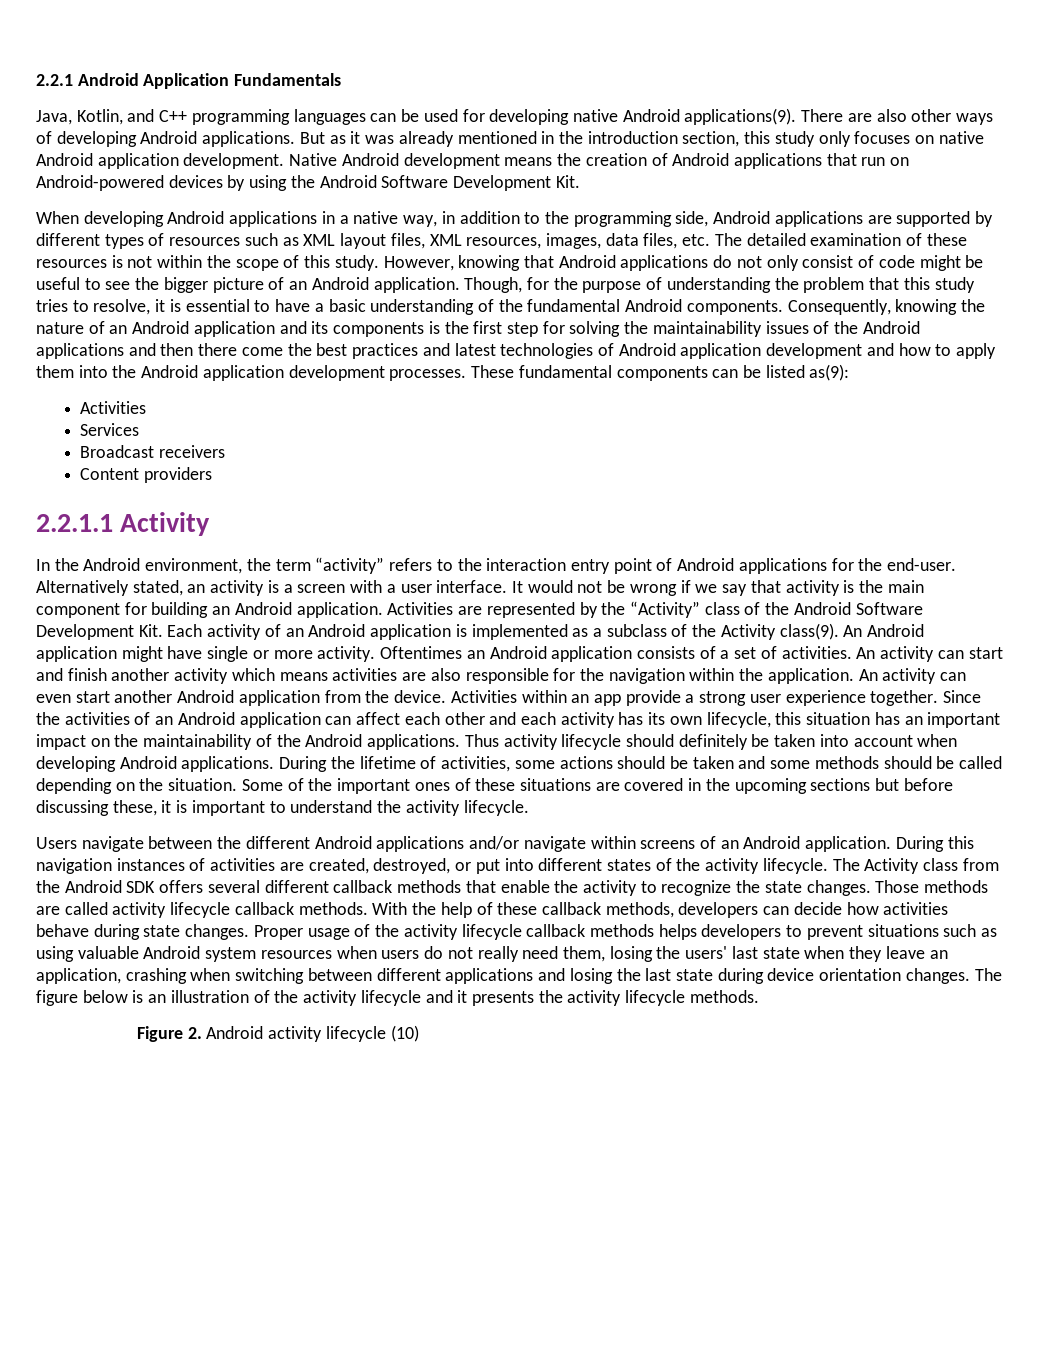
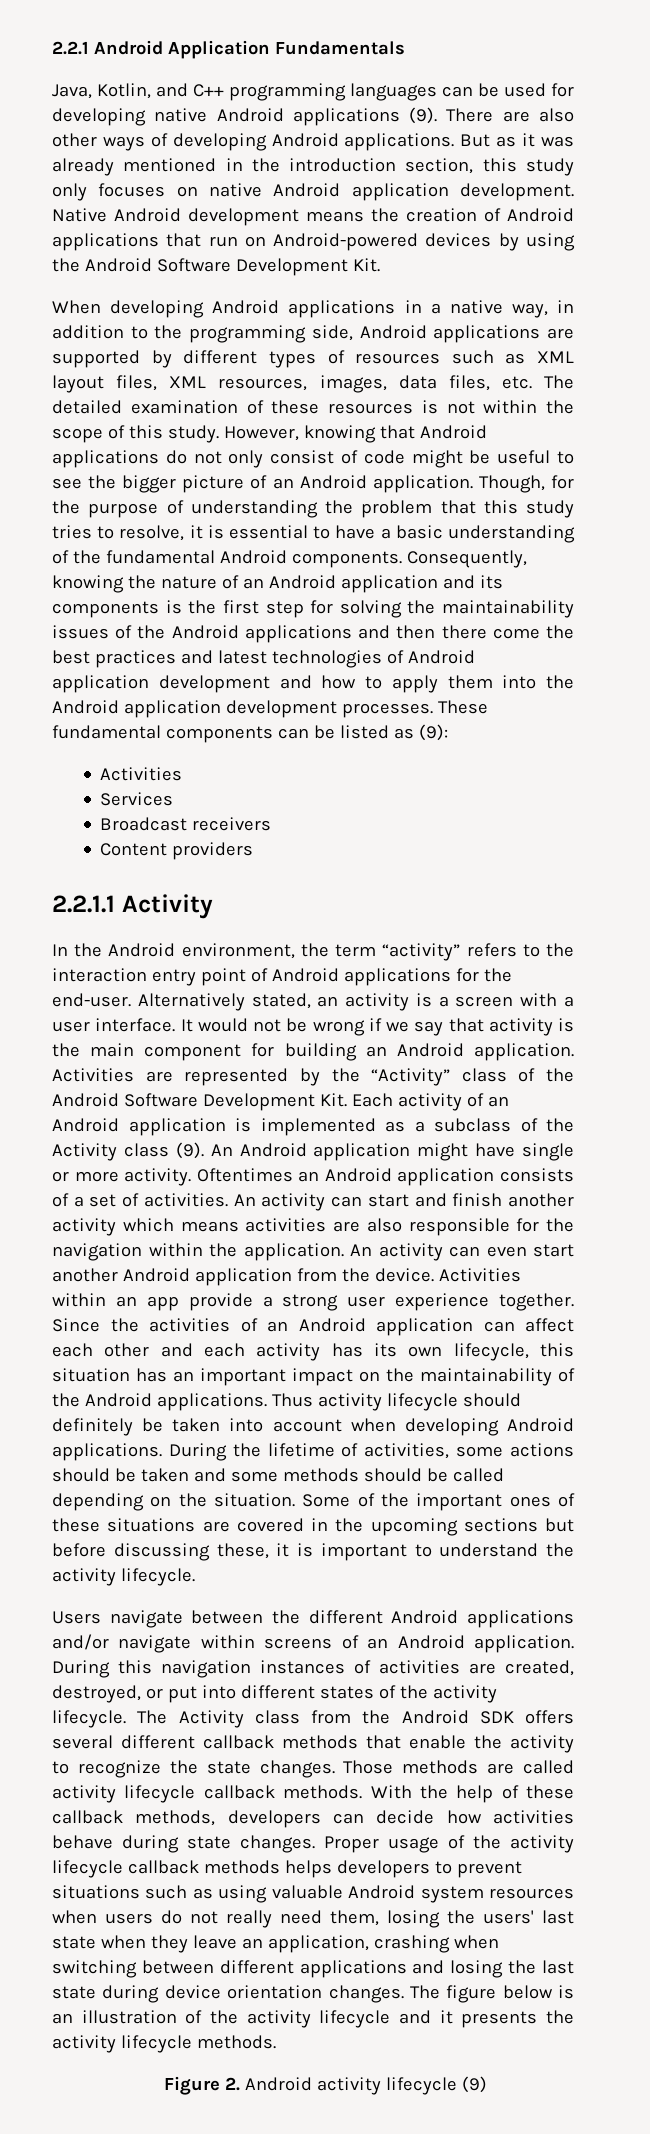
- Java, Kotlin, and C++ programming languages can be used for developing native Android applications(9).
+ Java, Kotlin, and C++ programming languages can be used for developing native Android applications (9).
- These fundamental components can be listed as(9):
+ These fundamental components can be listed as (9):
- Activities are represented by the “Activity” class of the Android Software Development Kit. Each activity of an Android application is implemented as a subclass of the Activity class(9).
+ Activities are represented by the “Activity” class of the Android Software Development Kit. Each activity of an Android application is implemented as a subclass of the Activity class (9).
- Figure 2. Android activity lifecycle (10)
+ Figure 2. Android activity lifecycle (9)

